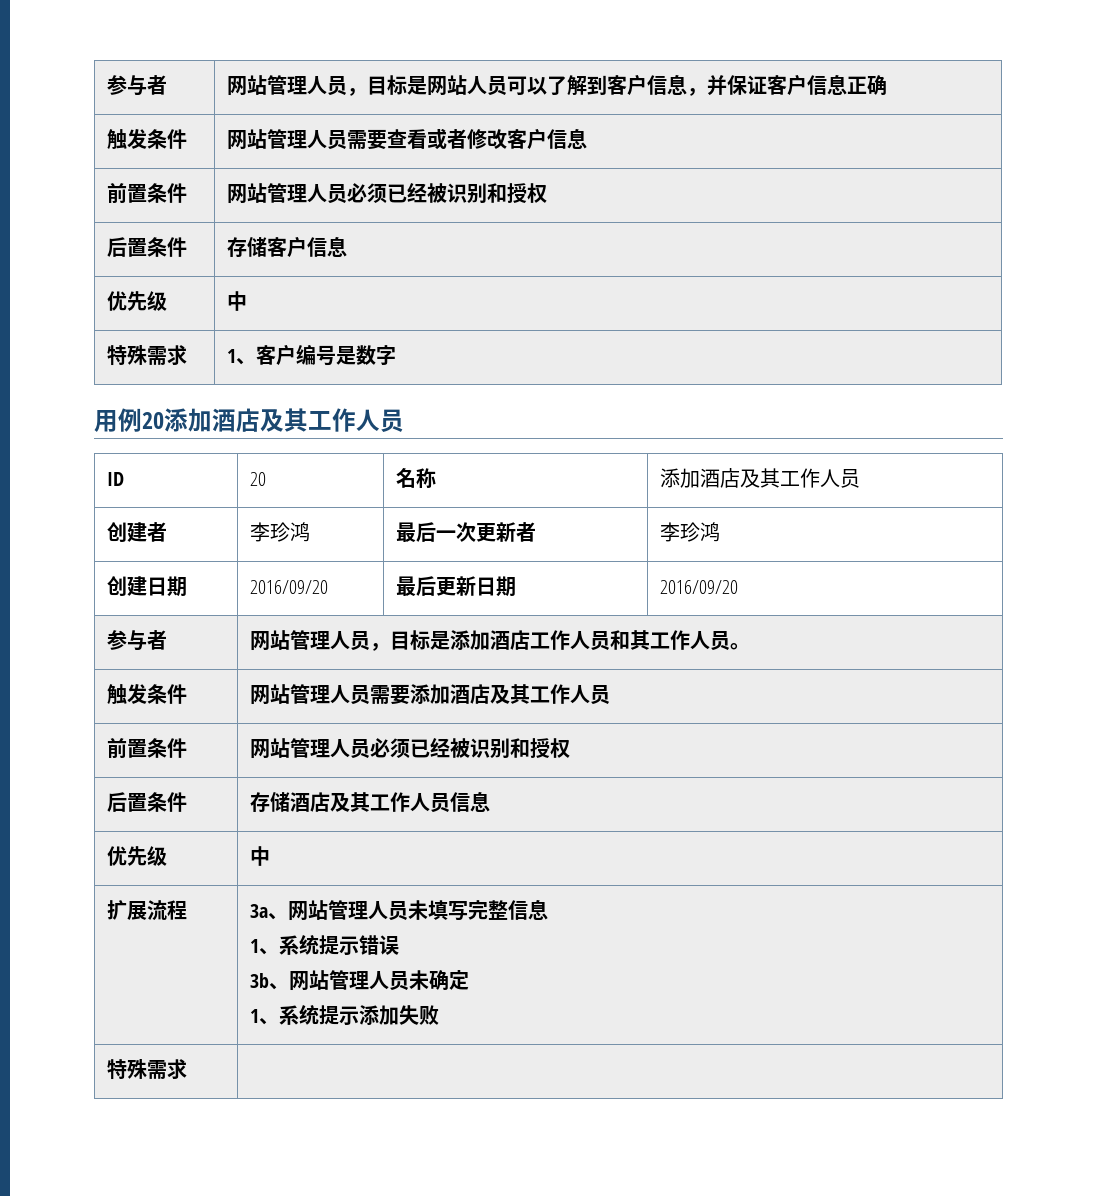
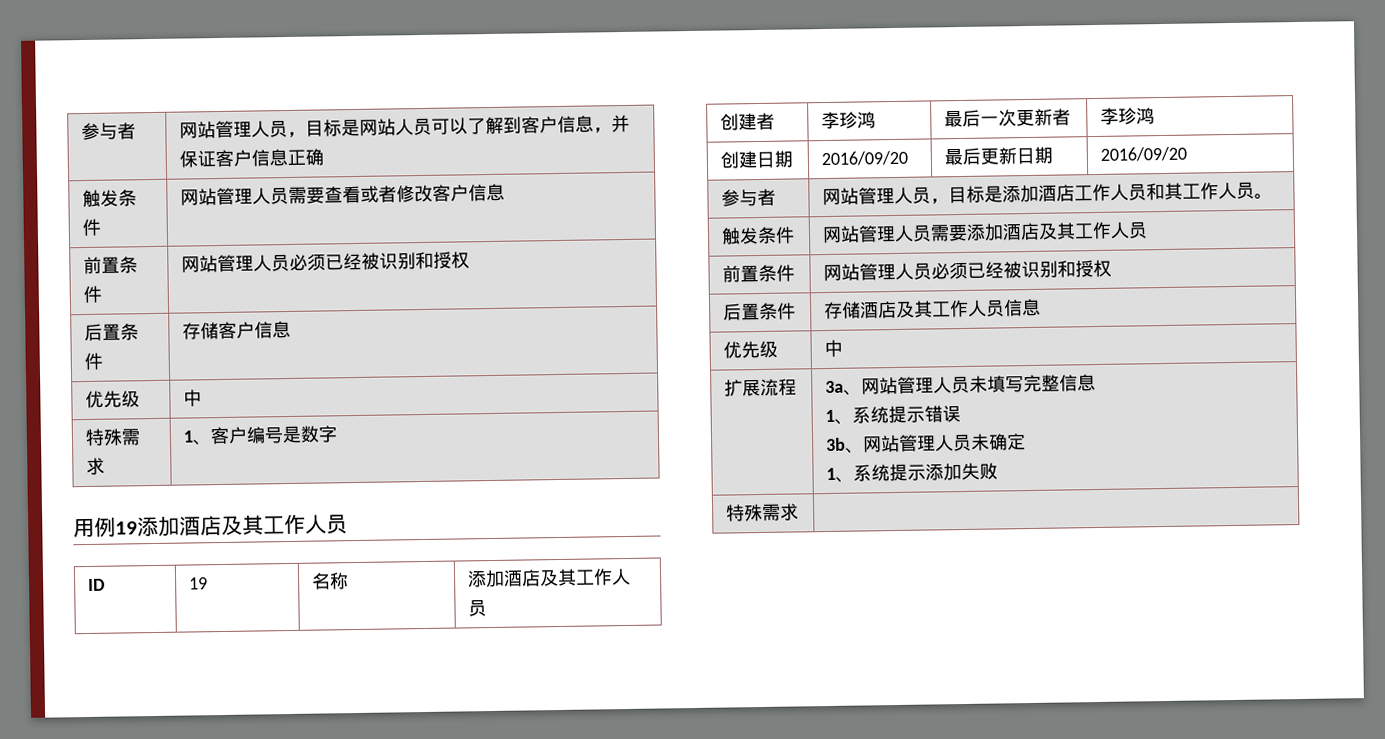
- 用例20添加酒店及其工作人员
+ 用例19添加酒店及其工作人员
- ID | 20 | 名称 | 添加酒店及其工作人员
+ ID | 19 | 名称 | 添加酒店及其工作人员

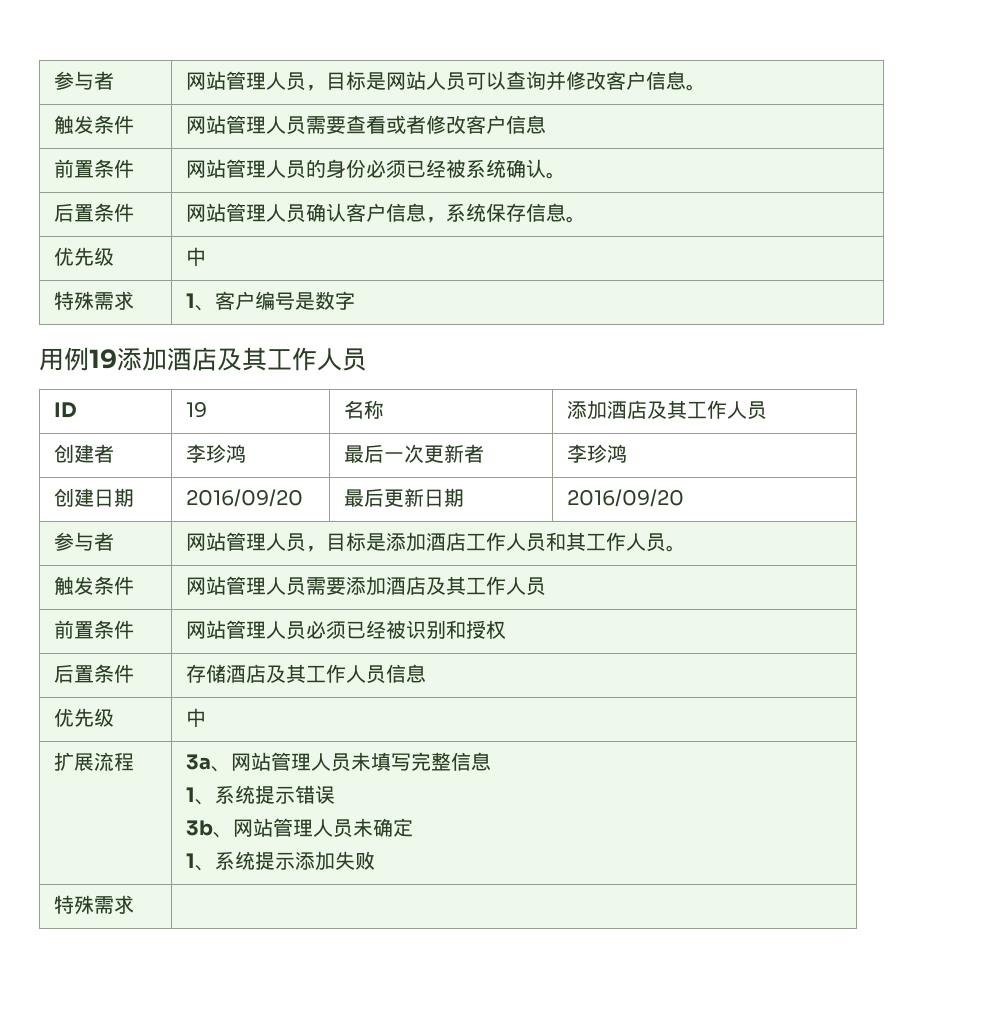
- 参与者 | 网站管理人员，目标是网站人员可以了解到客户信息，并保证客户信息正确
+ 参与者 | 网站管理人员，目标是网站人员可以查询并修改客户信息。
  触发条件 | 网站管理人员需要查看或者修改客户信息
- 前置条件 | 网站管理人员必须已经被识别和授权
- 后置条件 | 存储客户信息
+ 前置条件 | 网站管理人员的身份必须已经被系统确认。
+ 后置条件 | 网站管理人员确认客户信息，系统保存信息。

